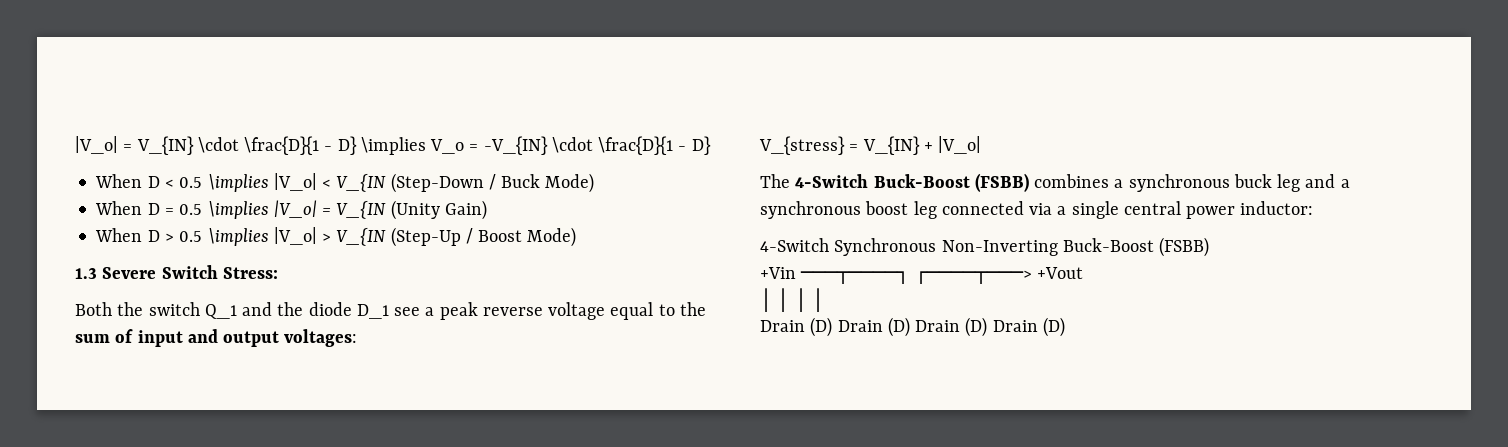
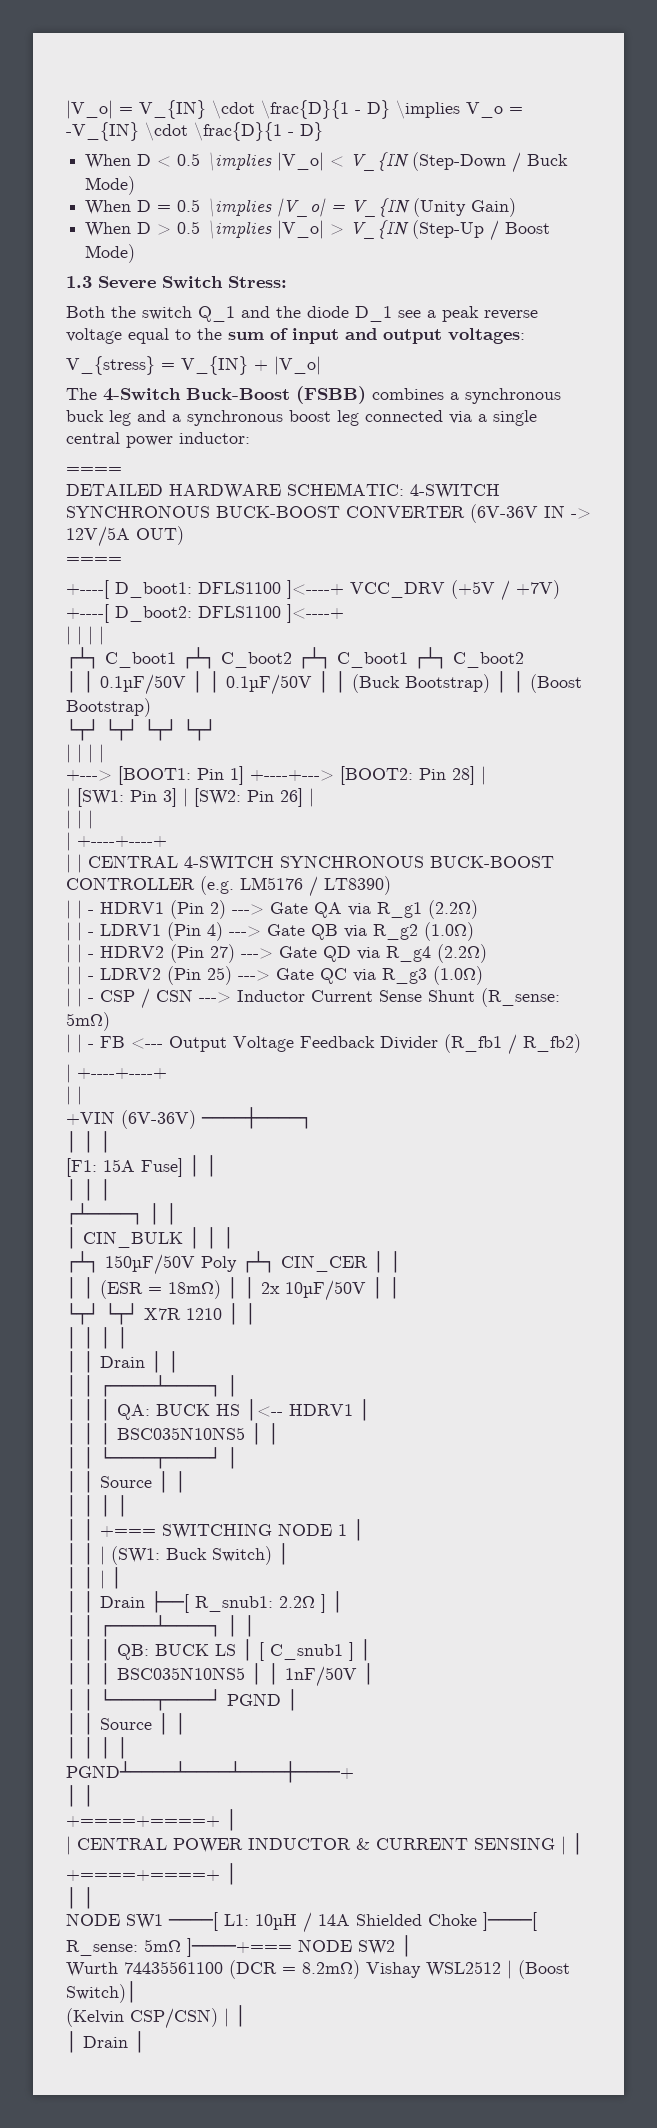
  The 4-Switch Buck-Boost (FSBB) combines a synchronous buck leg and a synchronous boost leg connected via a single central power inductor:
- 4-Switch Synchronous Non-Inverting Buck-Boost (FSBB)
- +Vin ───┬────┐ ┌────┬───> +Vout
+ ====
+ DETAILED HARDWARE SCHEMATIC: 4-SWITCH SYNCHRONOUS BUCK-BOOST CONVERTER (6V-36V IN -> 12V/5A OUT)
+ ====
+ +----[ D_boot1: DFLS1100 ]<----+ VCC_DRV (+5V / +7V) +----[ D_boot2: DFLS1100 ]<----+
+ | | | |
+ ┌┴┐ C_boot1 ┌┴┐ C_boot2 ┌┴┐ C_boot1 ┌┴┐ C_boot2
+ │ │ 0.1µF/50V │ │ 0.1µF/50V │ │ (Buck Bootstrap) │ │ (Boost Bootstrap)
+ └┬┘ └┬┘ └┬┘ └┬┘
+ | | | |
+ +---> [BOOT1: Pin 1] +----+---> [BOOT2: Pin 28] |
+ | [SW1: Pin 3] | [SW2: Pin 26] |
+ | | |
+ | +----+----+
+ | | CENTRAL 4-SWITCH SYNCHRONOUS BUCK-BOOST CONTROLLER (e.g. LM5176 / LT8390)
+ | | - HDRV1 (Pin 2) ---> Gate QA via R_g1 (2.2Ω)
+ | | - LDRV1 (Pin 4) ---> Gate QB via R_g2 (1.0Ω)
+ | | - HDRV2 (Pin 27) ---> Gate QD via R_g4 (2.2Ω)
+ | | - LDRV2 (Pin 25) ---> Gate QC via R_g3 (1.0Ω)
+ | | - CSP / CSN ---> Inductor Current Sense Shunt (R_sense: 5mΩ)
+ | | - FB <--- Output Voltage Feedback Divider (R_fb1 / R_fb2)
+ | +----+----+
+ | |
+ +VIN (6V-36V) ────┼────┐
+ │ │ │
+ [F1: 15A Fuse] │ │
+ │ │ │
+ ┌┴────┐ │ │
+ │ CIN_BULK │ │ │
+ ┌┴┐ 150µF/50V Poly ┌┴┐ CIN_CER │ │
+ │ │ (ESR = 18mΩ) │ │ 2x 10µF/50V │ │
+ └┬┘ └┬┘ X7R 1210 │ │
  │ │ │ │
- Drain (D) Drain (D) Drain (D) Drain (D)
+ │ │ Drain │ │
+ │ │ ┌────┴────┐ │
+ │ │ │ QA: BUCK HS │<-- HDRV1 │
+ │ │ │ BSC035N10NS5 │ │
+ │ │ └────┬────┘ │
+ │ │ Source │ │
+ │ │ │ │
+ │ │ +=== SWITCHING NODE 1 │
+ │ │ | (SW1: Buck Switch) │
+ │ │ | │
+ │ │ Drain ├──[ R_snub1: 2.2Ω ] │
+ │ │ ┌────┴────┐ │ │
+ │ │ │ QB: BUCK LS │ [ C_snub1 ] │
+ │ │ │ BSC035N10NS5 │ │ 1nF/50V │
+ │ │ └────┬────┘ PGND │
+ │ │ Source │ │
+ │ │ │ │
+ PGND┴────┴────┴────┼────+
+ │ │
+ +====+====+ │
+ | CENTRAL POWER INDUCTOR & CURRENT SENSING | │
+ +====+====+ │
+ │ │
+ NODE SW1 ────[ L1: 10µH / 14A Shielded Choke ]────[ R_sense: 5mΩ ]────+=== NODE SW2 │
+ Wurth 74435561100 (DCR = 8.2mΩ) Vishay WSL2512 | (Boost Switch)│
+ (Kelvin CSP/CSN) | │
+ │ Drain │

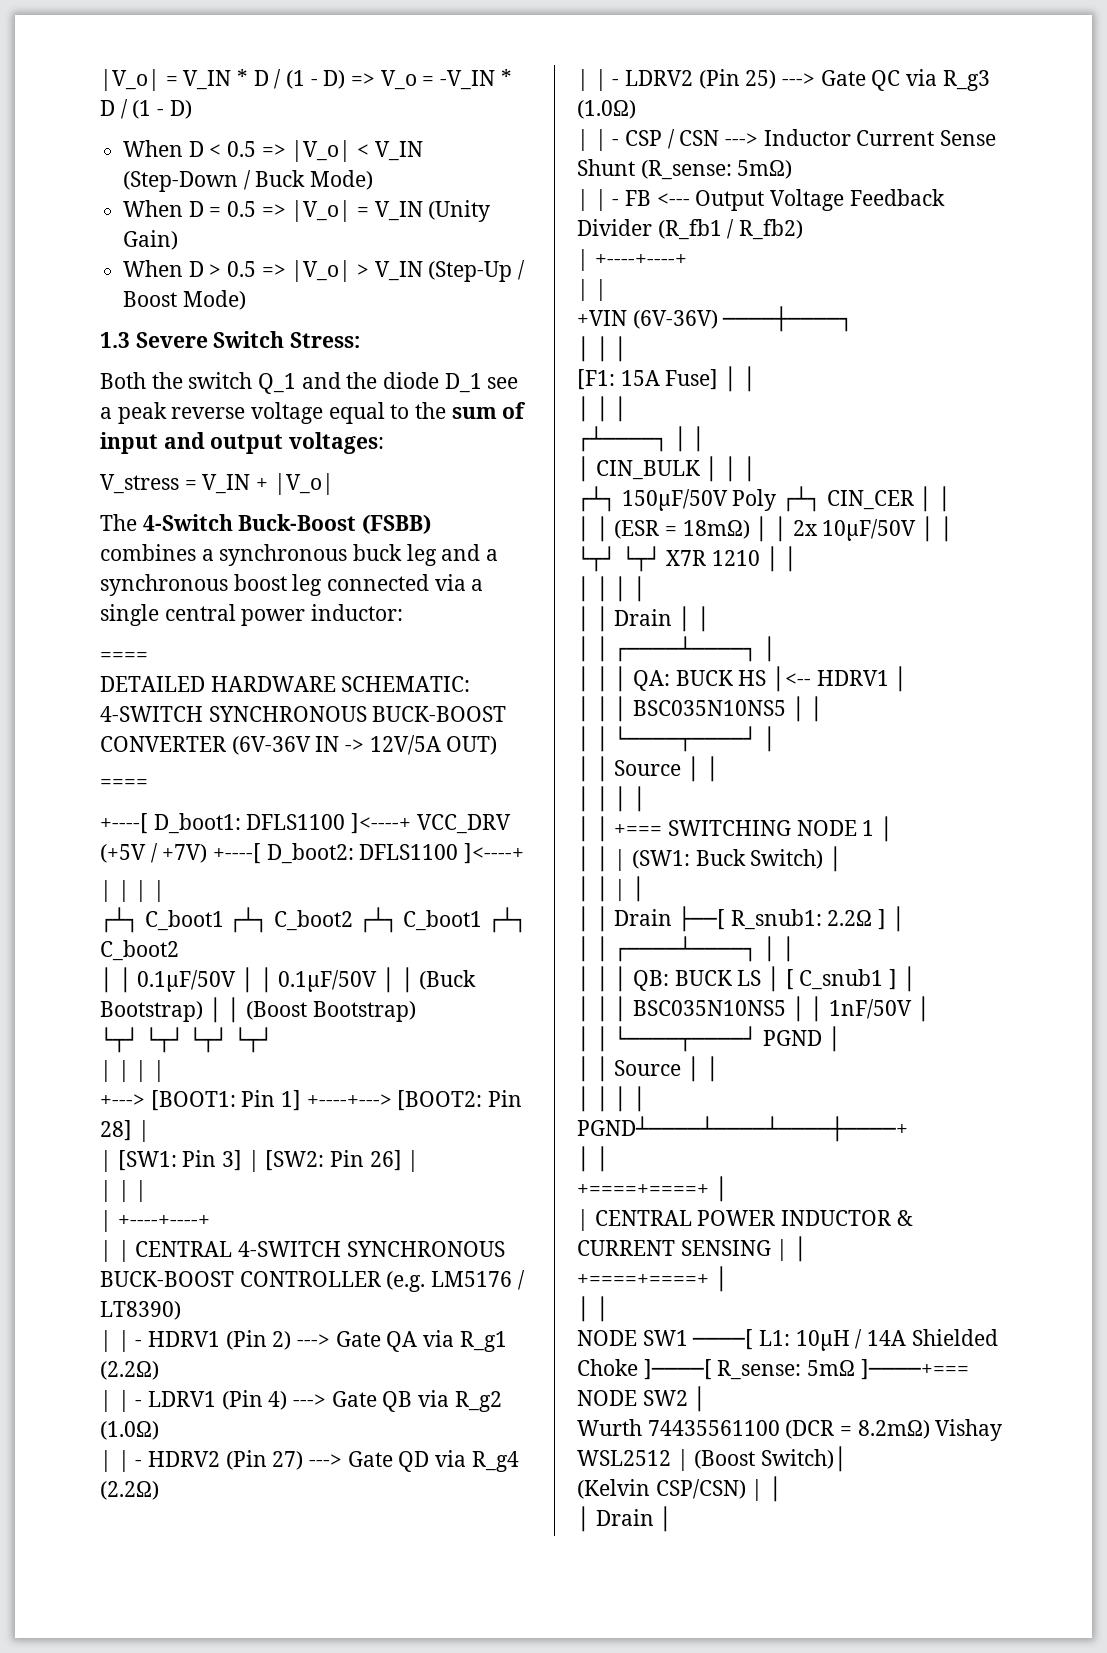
- |V_o| = V_{IN} \cdot \frac{D}{1 - D} \implies V_o = -V_{IN} \cdot \frac{D}{1 - D}
+ |V_o| = V_IN * D / (1 - D) => V_o = -V_IN * D / (1 - D)
- When D < 0.5 \implies |V_o| < V_{IN (Step-Down / Buck Mode)
+ When D < 0.5 => |V_o| < V_IN (Step-Down / Buck Mode)
- When D = 0.5 \implies |V_o| = V_{IN (Unity Gain)
+ When D = 0.5 => |V_o| = V_IN (Unity Gain)
- When D > 0.5 \implies |V_o| > V_{IN (Step-Up / Boost Mode)
+ When D > 0.5 => |V_o| > V_IN (Step-Up / Boost Mode)
- V_{stress} = V_{IN} + |V_o|
+ V_stress = V_IN + |V_o|

